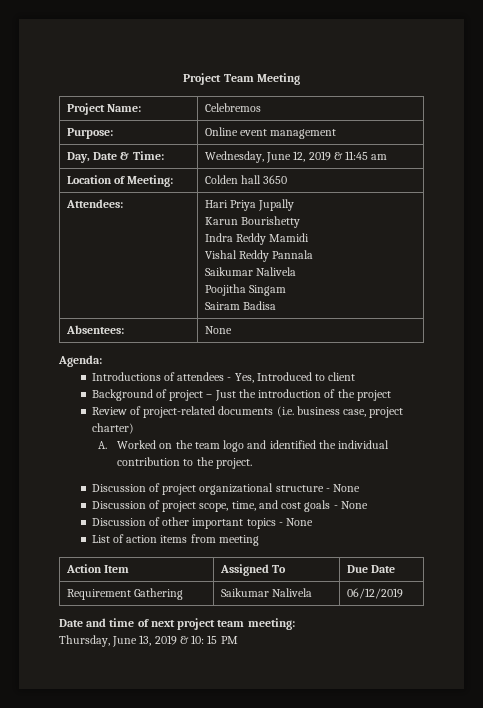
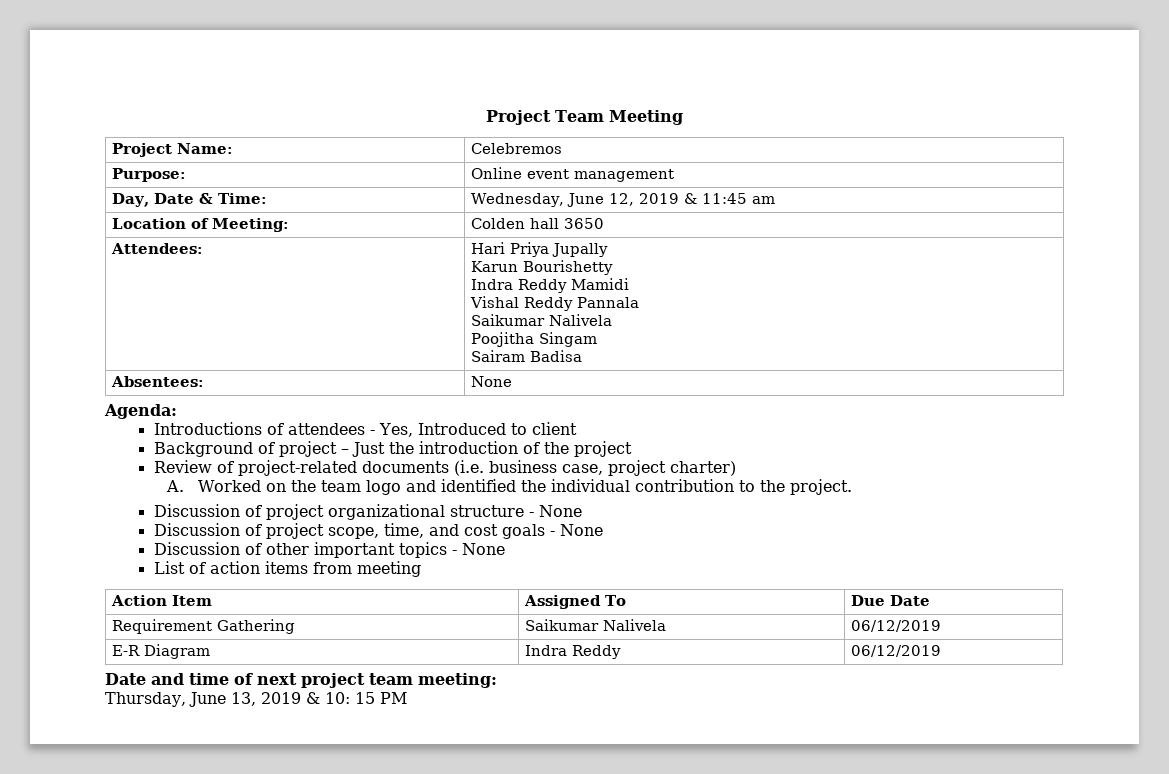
+ E-R Diagram | Indra Reddy | 06/12/2019

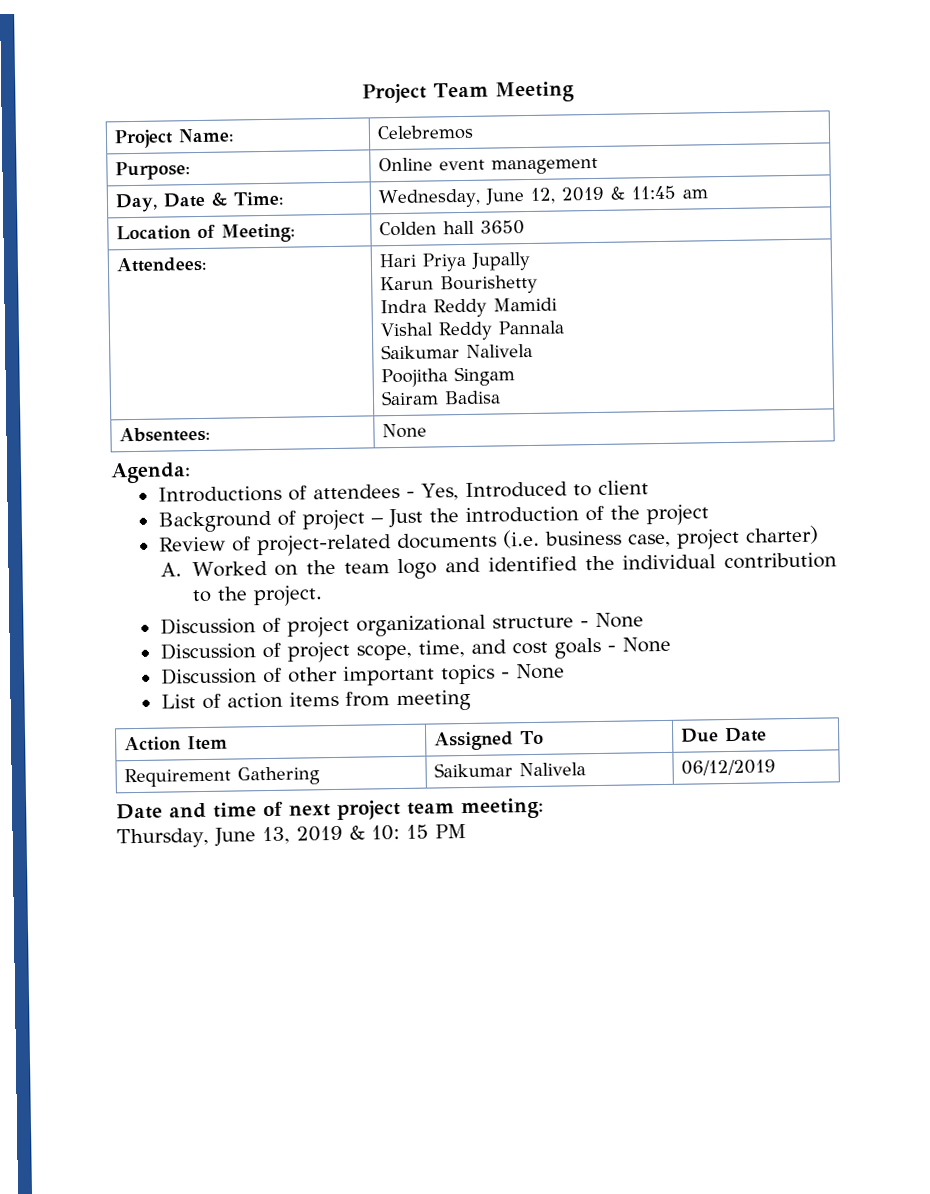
- E-R Diagram | Indra Reddy | 06/12/2019

